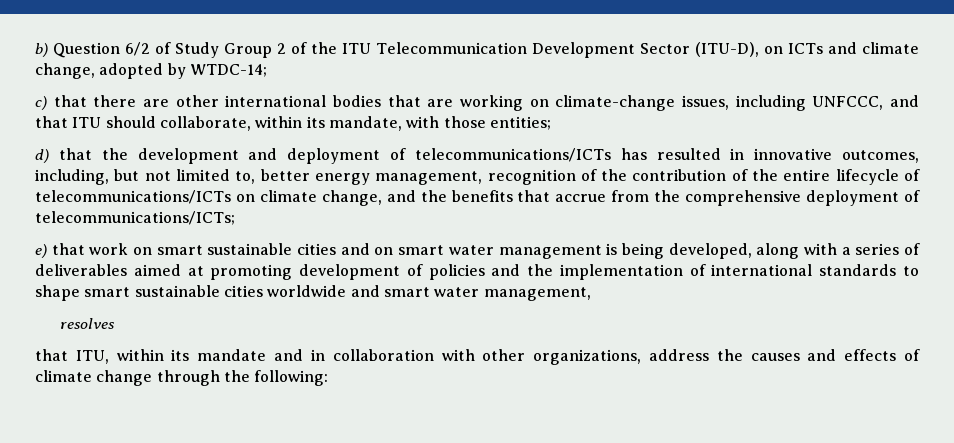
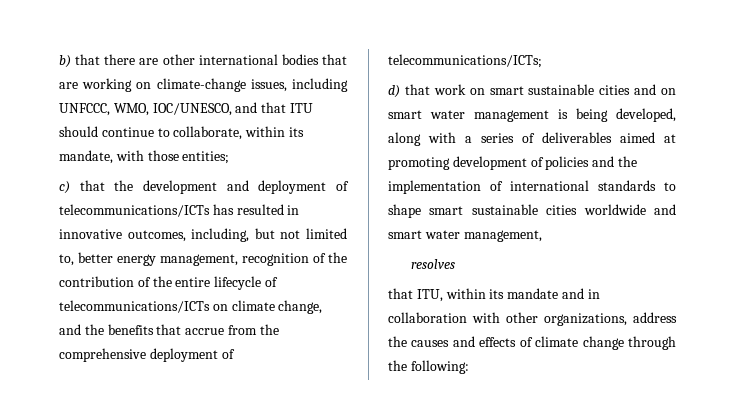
- b) Question 6/2 of Study Group 2 of the ITU Telecommunication Development Sector (ITU-D), on ICTs and climate change, adopted by WTDC-14;
- c) that there are other international bodies that are working on climate-change issues, including UNFCCC, and that ITU should collaborate, within its mandate, with those entities;
+ b) that there are other international bodies that are working on climate-change issues, including UNFCCC, WMO, IOC/UNESCO, and that ITU should continue to collaborate, within its mandate, with those entities;
- d) that the development and deployment of telecommunications/ICTs has resulted in innovative outcomes, including, but not limited to, better energy management, recognition of the contribution of the entire lifecycle of telecommunications/ICTs on climate change, and the benefits that accrue from the comprehensive deployment of telecommunications/ICTs;
+ c) that the development and deployment of telecommunications/ICTs has resulted in innovative outcomes, including, but not limited to, better energy management, recognition of the contribution of the entire lifecycle of telecommunications/ICTs on climate change, and the benefits that accrue from the comprehensive deployment of telecommunications/ICTs;
- e) that work on smart sustainable cities and on smart water management is being developed, along with a series of deliverables aimed at promoting development of policies and the implementation of international standards to shape smart sustainable cities worldwide and smart water management,
+ d) that work on smart sustainable cities and on smart water management is being developed, along with a series of deliverables aimed at promoting development of policies and the implementation of international standards to shape smart sustainable cities worldwide and smart water management,

